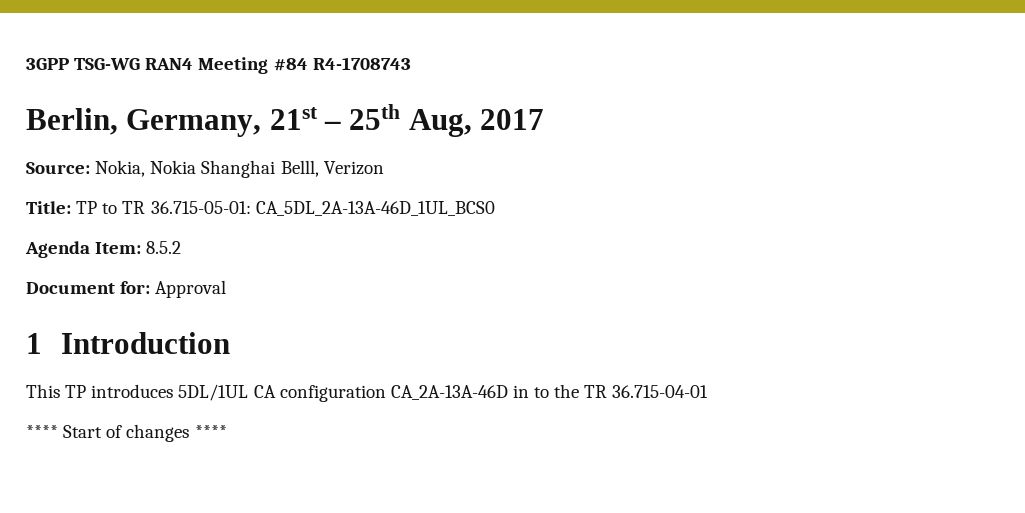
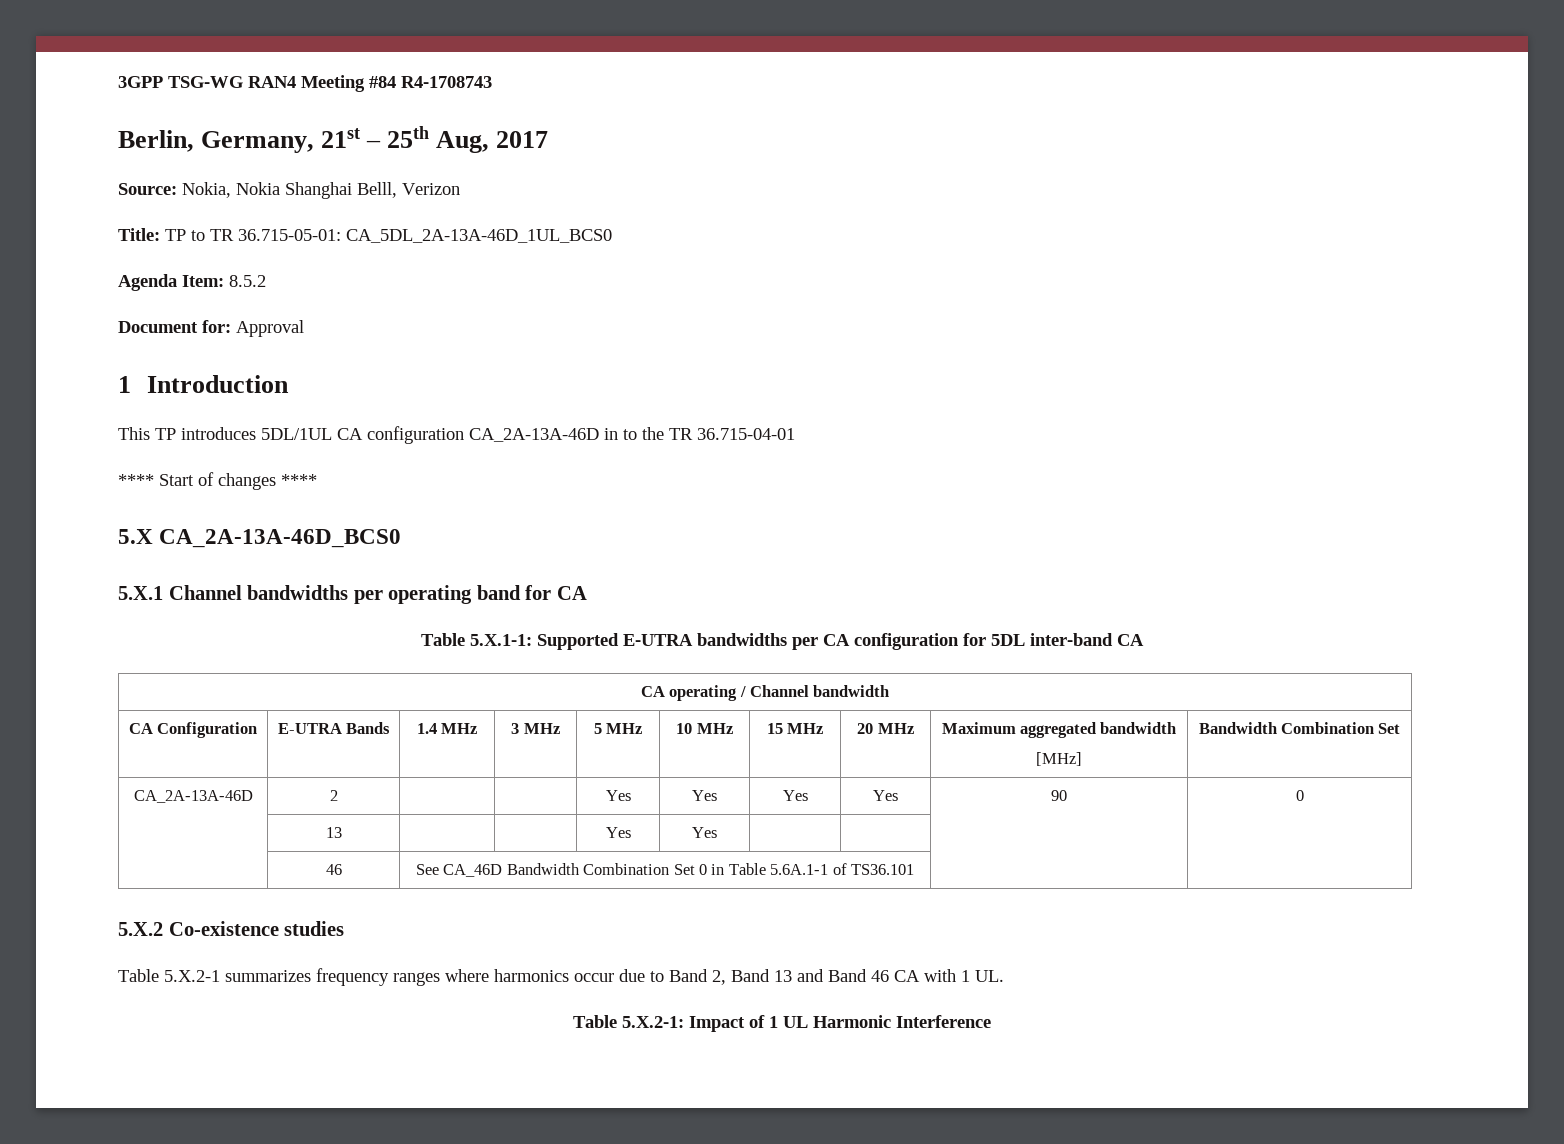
+ 5.X CA_2A-13A-46D_BCS0
+ 5.X.1 Channel bandwidths per operating band for CA
+ Table 5.X.1-1: Supported E-UTRA bandwidths per CA configuration for 5DL inter-band CA
+ CA operating / Channel bandwidth
+ CA Configuration | E-UTRA Bands | 1.4 MHz | 3 MHz | 5 MHz | 10 MHz | 15 MHz | 20 MHz | Maximum aggregated bandwidth
+ [MHz] | Bandwidth Combination Set
+ CA_2A-13A-46D | 2 | | | Yes | Yes | Yes | Yes | 90 | 0
+ | 13 | | | Yes | Yes | | | |
+ | 46 | See CA_46D Bandwidth Combination Set 0 in Table 5.6A.1-1 of TS36.101 | |
+ 5.X.2 Co-existence studies
+ Table 5.X.2-1 summarizes frequency ranges where harmonics occur due to Band 2, Band 13 and Band 46 CA with 1 UL.
+ Table 5.X.2-1: Impact of 1 UL Harmonic Interference

